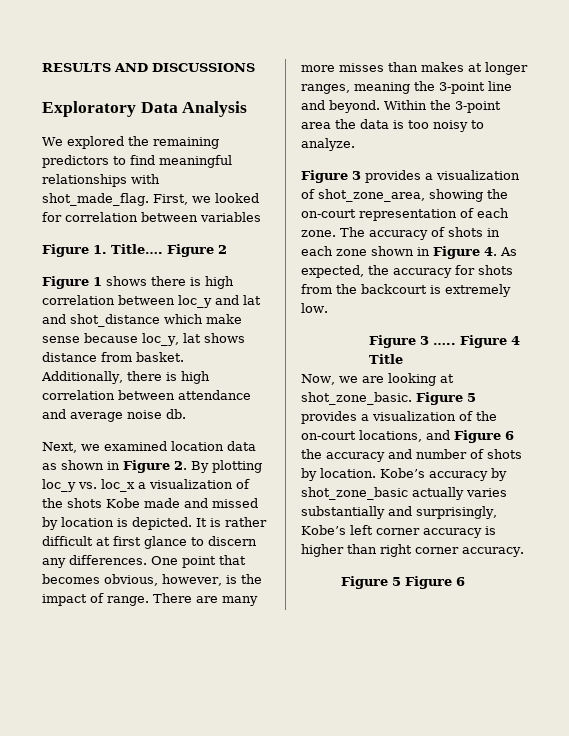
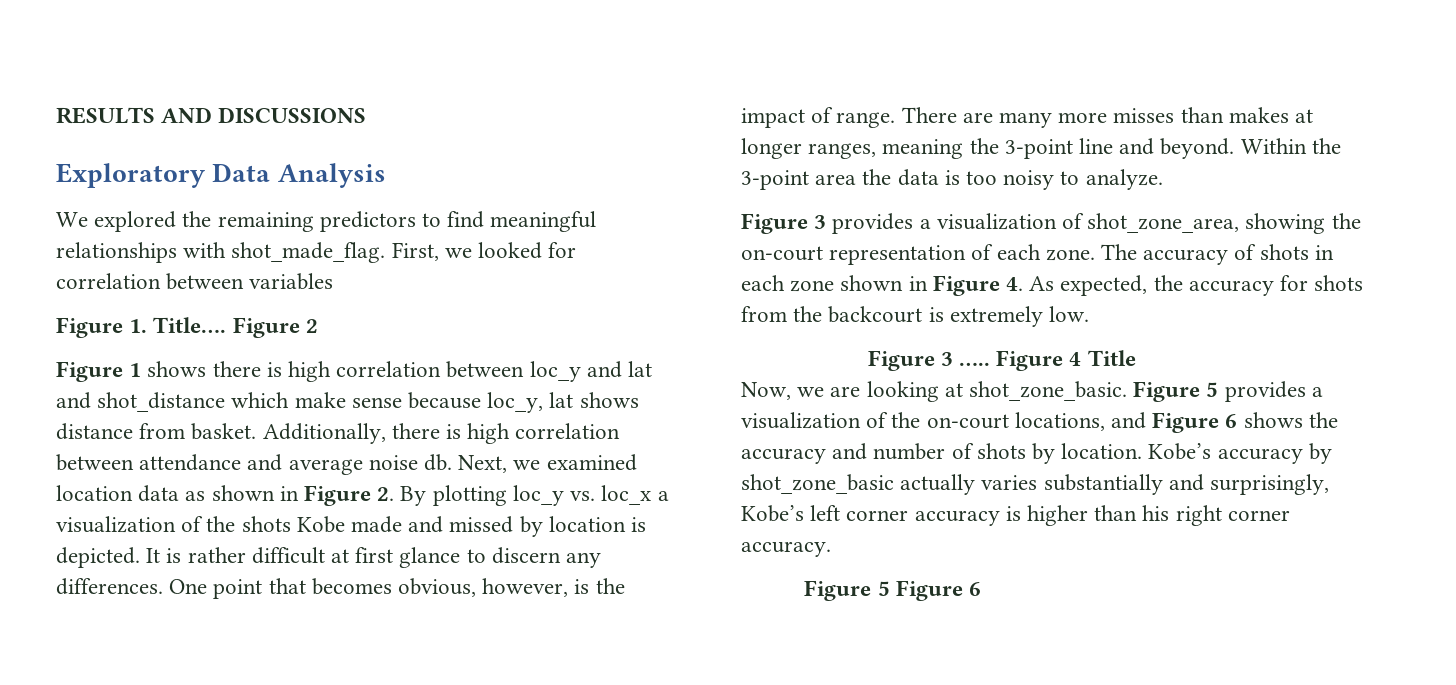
- Additionally, there is high correlation between attendance and average noise db.
- Next, we examined location data as shown in Figure 2. By plotting loc_y vs. loc_x a visualization of the shots Kobe made and missed by location is depicted.
+ Additionally, there is high correlation between attendance and average noise db. Next, we examined location data as shown in Figure 2. By plotting loc_y vs. loc_x a visualization of the shots Kobe made and missed by location is depicted.
- Figure 5 provides a visualization of the on-court locations, and Figure 6 the accuracy and number of shots by location.
+ Figure 5 provides a visualization of the on-court locations, and Figure 6 shows the accuracy and number of shots by location.
- Kobe’s accuracy by shot_zone_basic actually varies substantially and surprisingly, Kobe’s left corner accuracy is higher than right corner accuracy.
+ Kobe’s accuracy by shot_zone_basic actually varies substantially and surprisingly, Kobe’s left corner accuracy is higher than his right corner accuracy.

